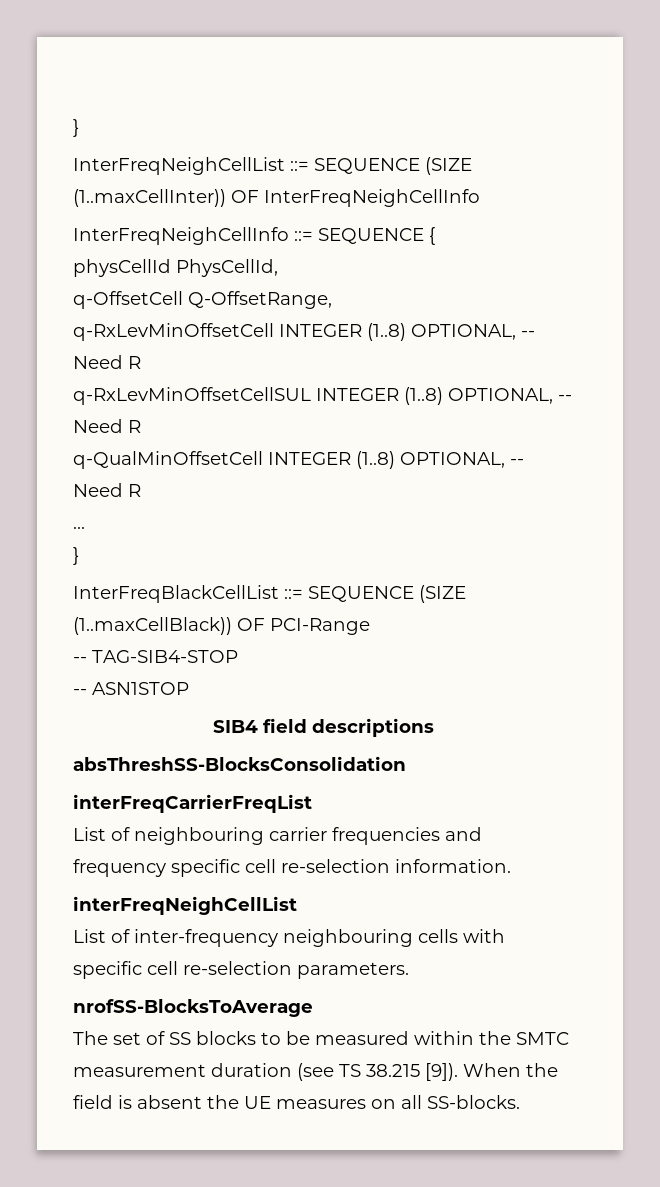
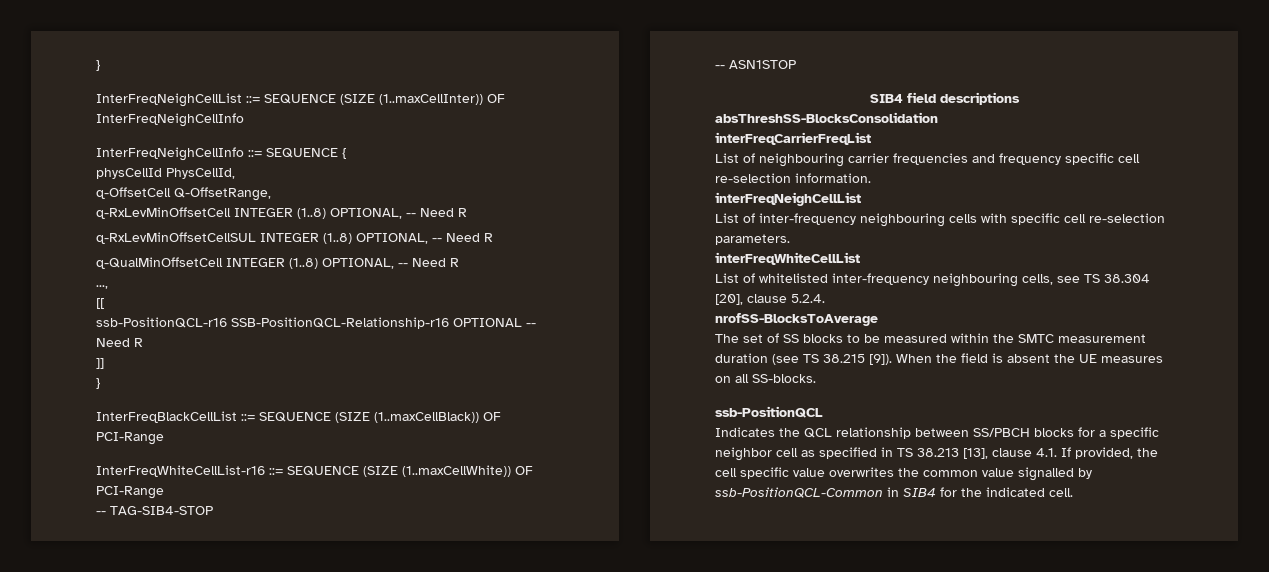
- ...
+ ...,
+ [[
+ ssb-PositionQCL-r16 SSB-PositionQCL-Relationship-r16 OPTIONAL -- Need R
+ ]]
+ InterFreqWhiteCellList-r16 ::= SEQUENCE (SIZE (1..maxCellWhite)) OF PCI-Range
+ interFreqWhiteCellList
+ List of whitelisted inter-frequency neighbouring cells, see TS 38.304 [20], clause 5.2.4.
+ ssb-PositionQCL
+ Indicates the QCL relationship between SS/PBCH blocks for a specific neighbor cell as specified in TS 38.213 [13], clause 4.1. If provided, the cell specific value overwrites the common value signalled by ssb-PositionQCL-Common in SIB4 for the indicated cell.

